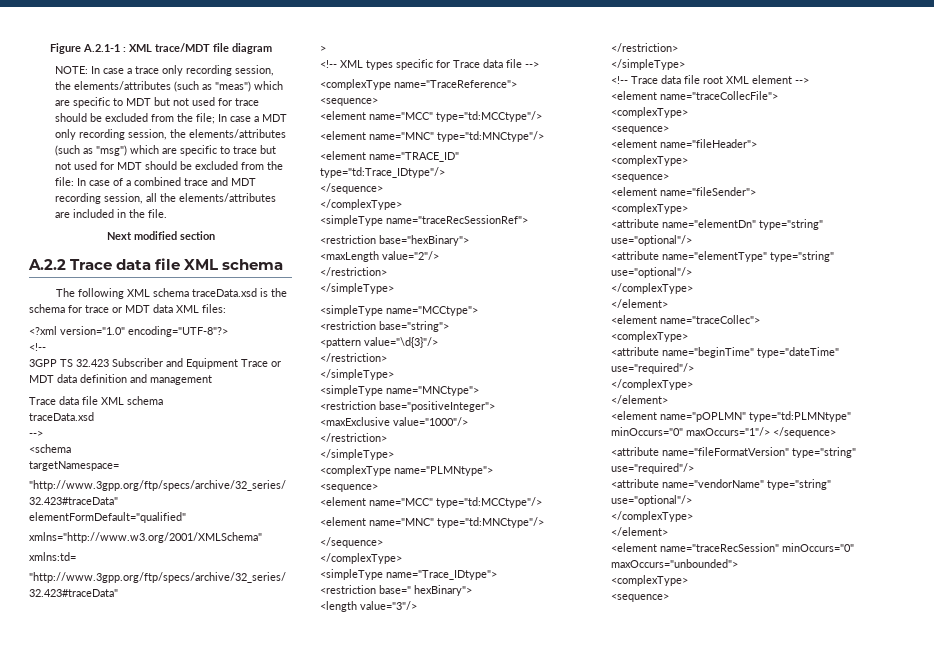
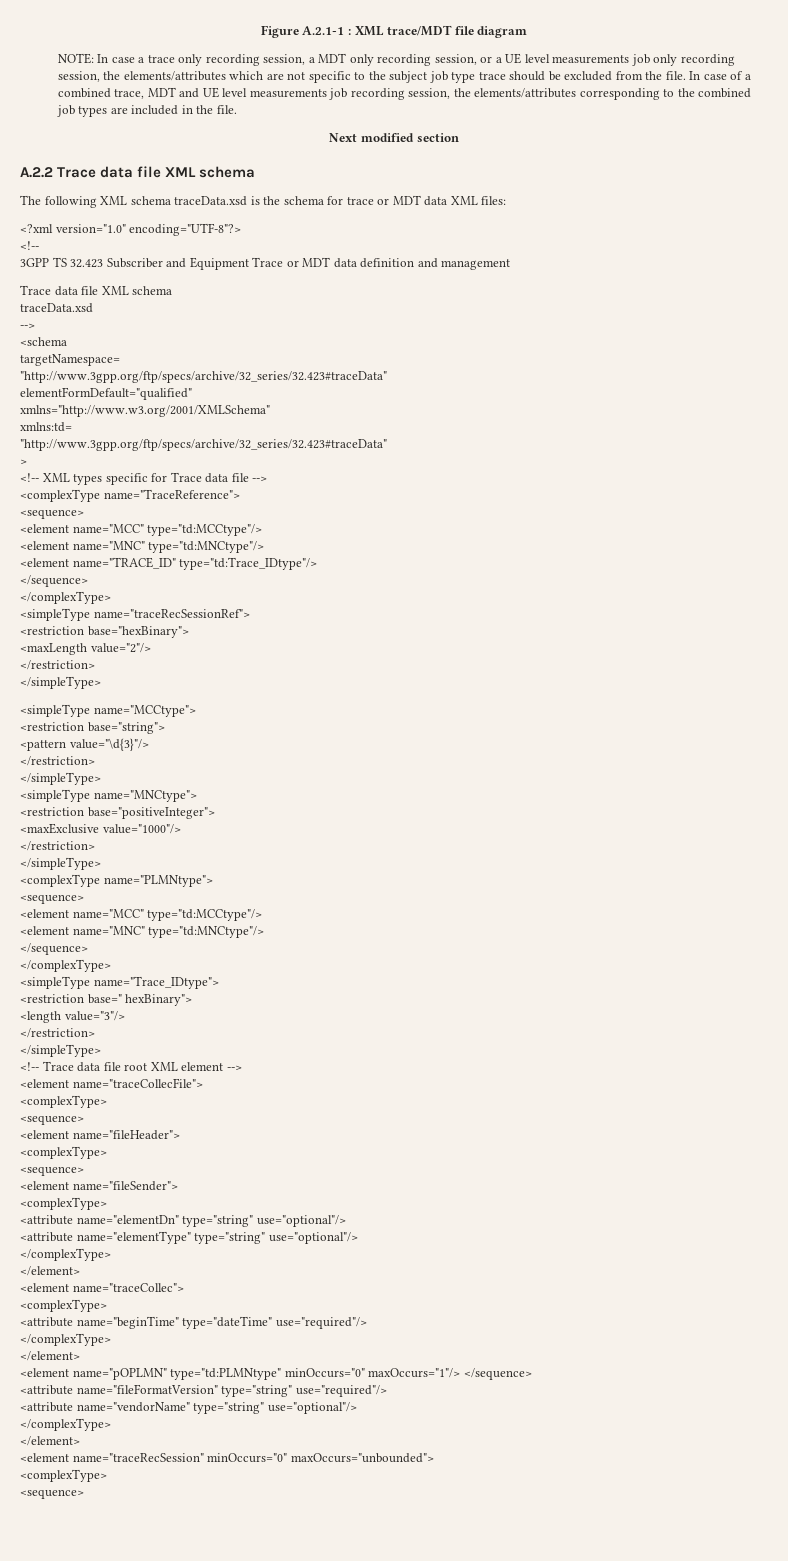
- NOTE: In case a trace only recording session, the elements/attributes (such as "meas") which are specific to MDT but not used for trace should be excluded from the file; In case a MDT only recording session, the elements/attributes (such as "msg") which are specific to trace but not used for MDT should be excluded from the file: In case of a combined trace and MDT recording session, all the elements/attributes are included in the file.
+ NOTE: In case a trace only recording session, a MDT only recording session, or a UE level measurements job only recording session, the elements/attributes which are not specific to the subject job type trace should be excluded from the file. In case of a combined trace, MDT and UE level measurements job recording session, the elements/attributes corresponding to the combined job types are included in the file.

